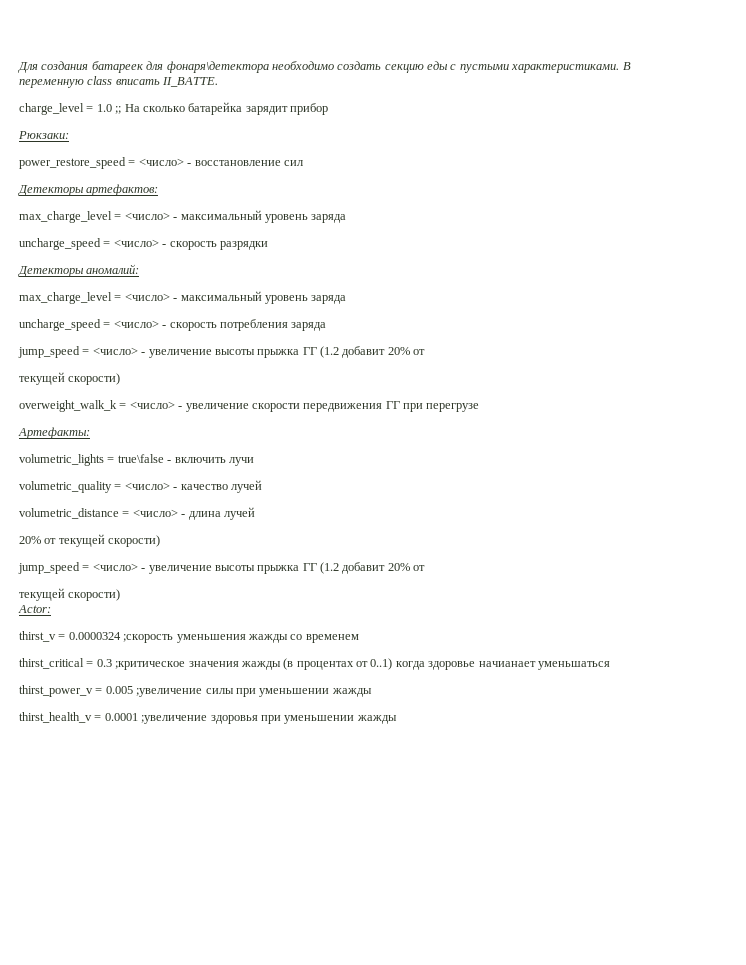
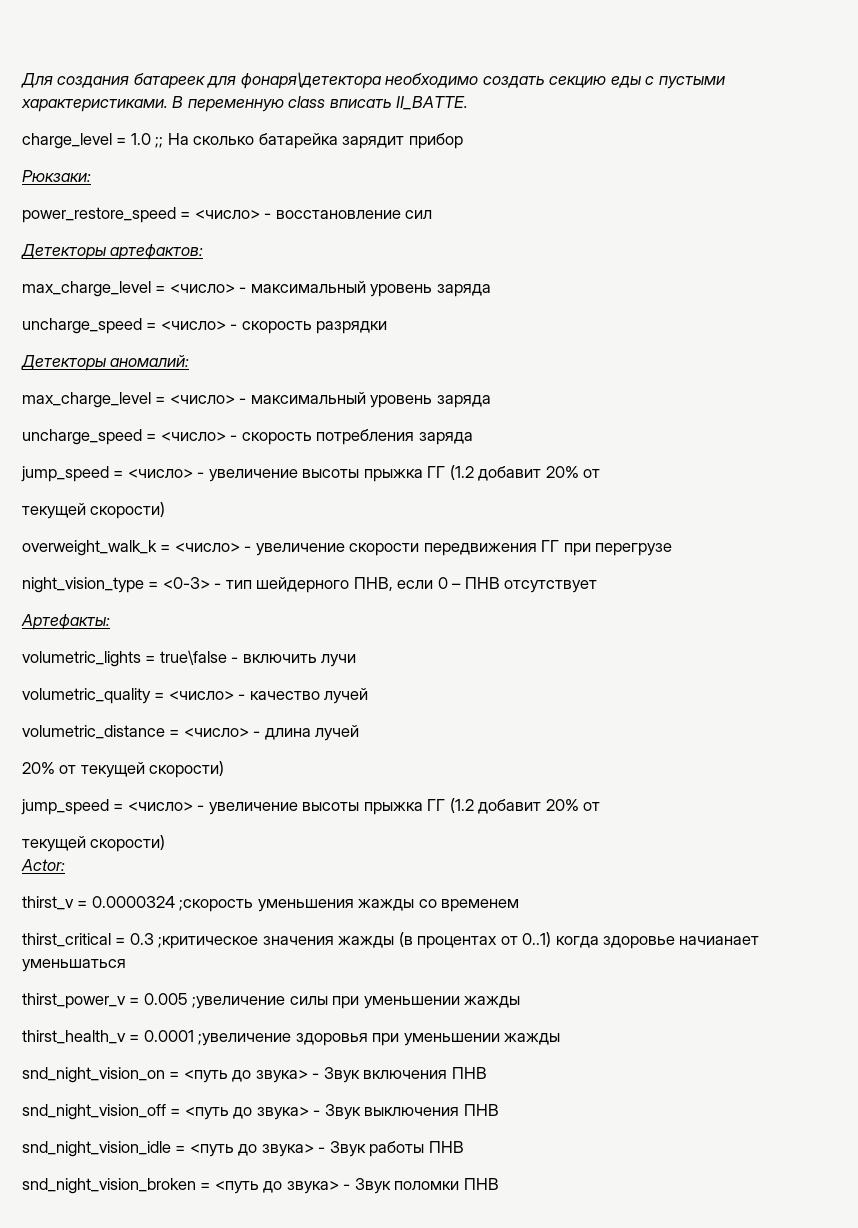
+ night_vision_type = <0-3> - тип шейдерного ПНВ, если 0 – ПНВ отсутствует
+ snd_night_vision_on = <путь до звука> - Звук включения ПНВ
+ snd_night_vision_off = <путь до звука> - Звук выключения ПНВ
+ snd_night_vision_idle = <путь до звука> - Звук работы ПНВ
+ snd_night_vision_broken = <путь до звука> - Звук поломки ПНВ

